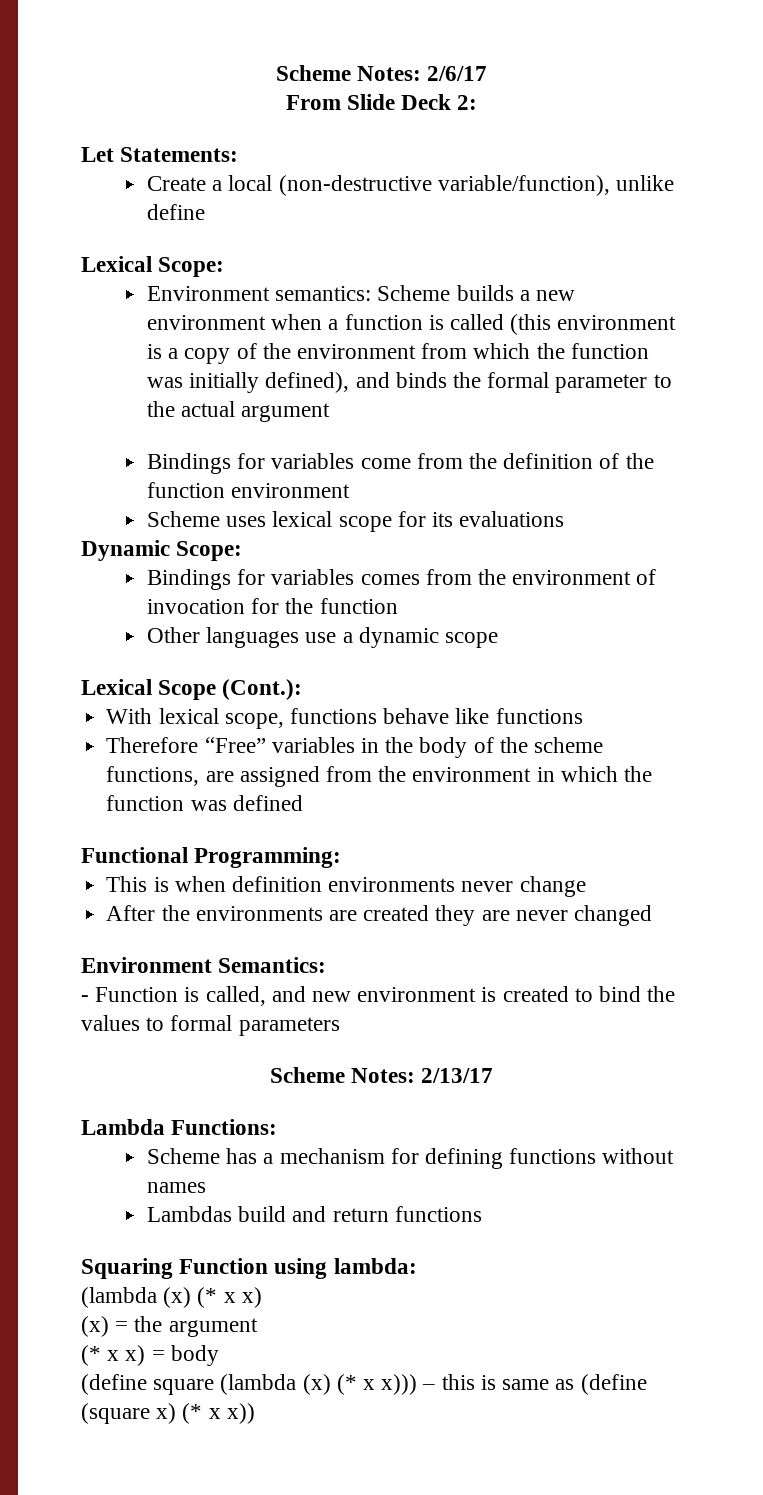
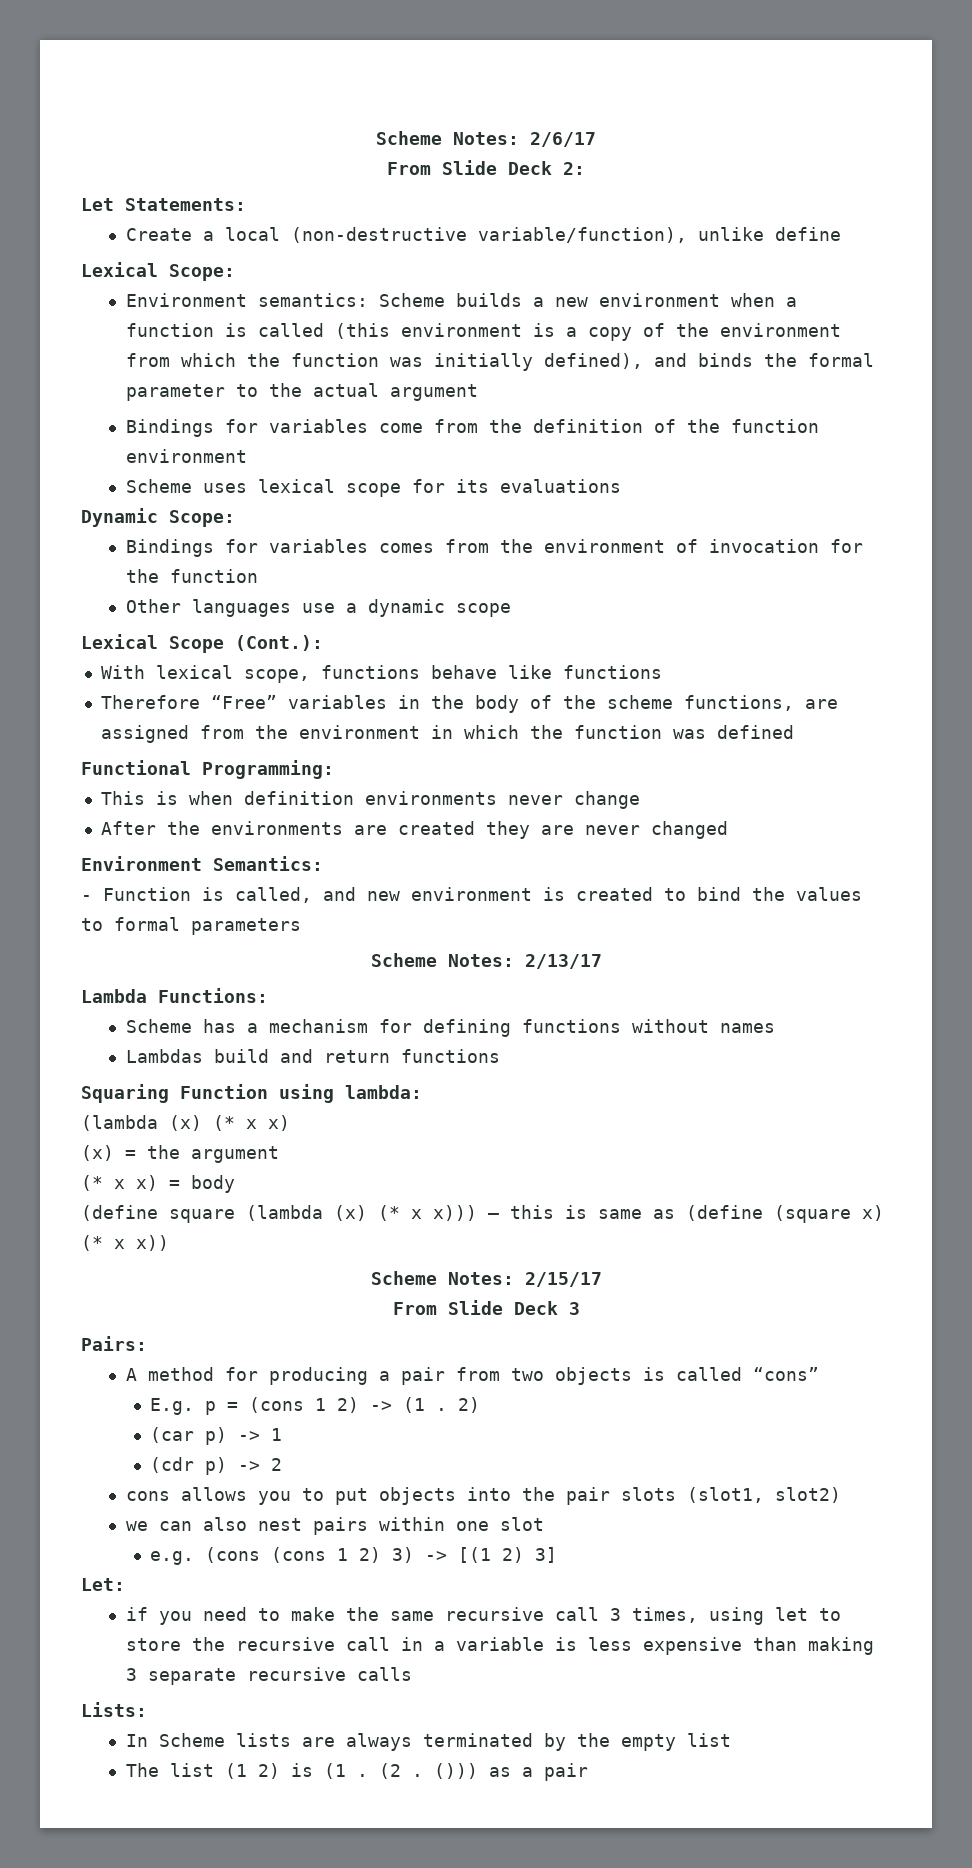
+ Scheme Notes: 2/15/17
+ From Slide Deck 3
+ Pairs:
+ A method for producing a pair from two objects is called “cons”
+ E.g. p = (cons 1 2) -> (1 . 2)
+ (car p) -> 1
+ (cdr p) -> 2
+ cons allows you to put objects into the pair slots (slot1, slot2)
+ we can also nest pairs within one slot
+ e.g. (cons (cons 1 2) 3) -> [(1 2) 3]
+ Let:
+ if you need to make the same recursive call 3 times, using let to store the recursive call in a variable is less expensive than making 3 separate recursive calls
+ Lists:
+ In Scheme lists are always terminated by the empty list
+ The list (1 2) is (1 . (2 . ())) as a pair

